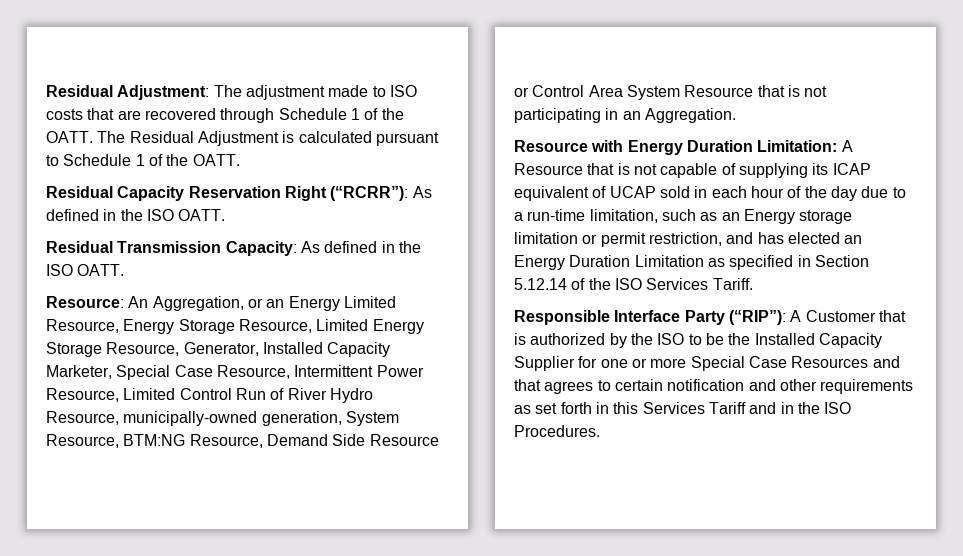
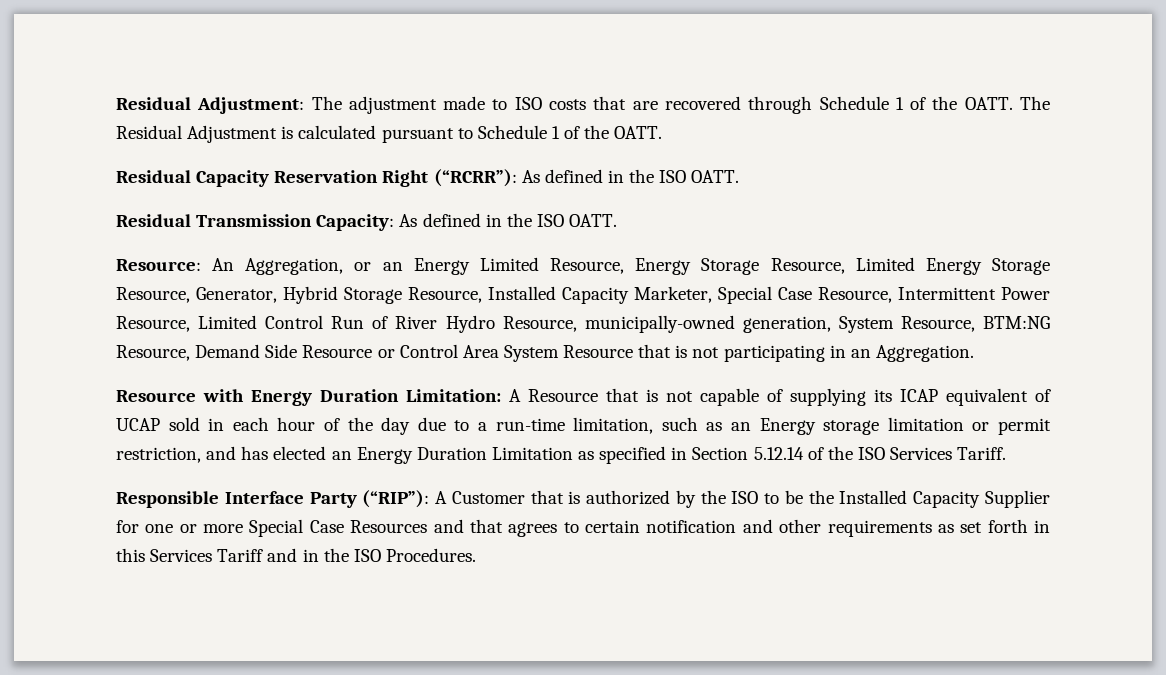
- Resource: An Aggregation, or an Energy Limited Resource, Energy Storage Resource, Limited Energy Storage Resource, Generator, Installed Capacity Marketer, Special Case Resource, Intermittent Power Resource, Limited Control Run of River Hydro Resource, municipally-owned generation, System Resource, BTM:NG Resource, Demand Side Resource or Control Area System Resource that is not participating in an Aggregation.
+ Resource: An Aggregation, or an Energy Limited Resource, Energy Storage Resource, Limited Energy Storage Resource, Generator, Hybrid Storage Resource, Installed Capacity Marketer, Special Case Resource, Intermittent Power Resource, Limited Control Run of River Hydro Resource, municipally-owned generation, System Resource, BTM:NG Resource, Demand Side Resource or Control Area System Resource that is not participating in an Aggregation.

